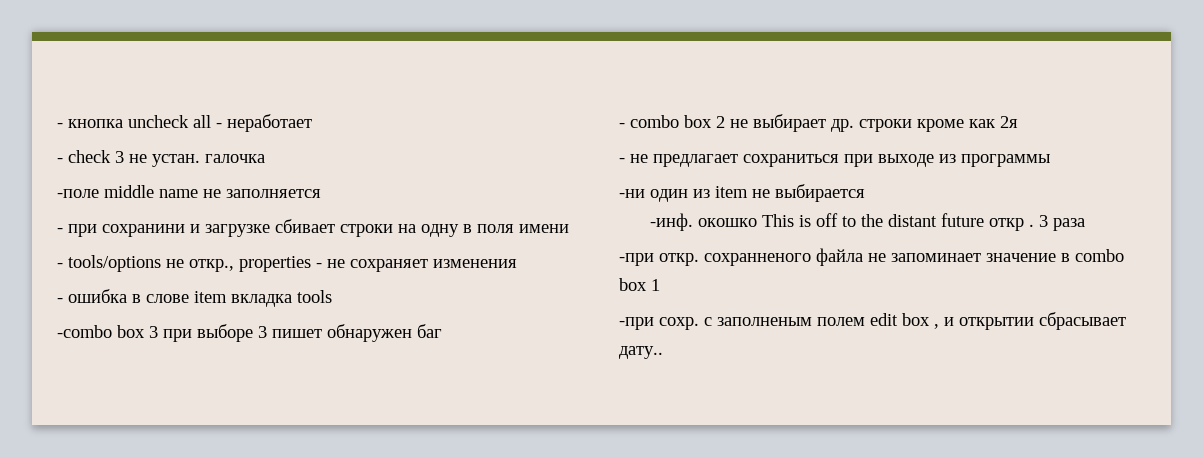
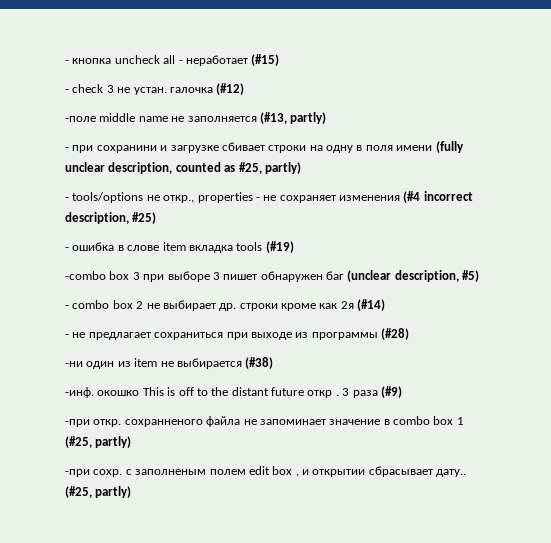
- - кнопка uncheck all - неработает
+ - кнопка uncheck all - неработает (#15)
- - сheсk 3 не устан. галочка
+ - сheсk 3 не устан. галочка (#12)
- -поле middle name не заполняется
+ -поле middle name не заполняется (#13, partly)
- - при сохранини и загрузке сбивает строки на одну в поля имени
+ - при сохранини и загрузке сбивает строки на одну в поля имени (fully unclear description, counted as #25, partly)
- - tools/options не откр., properties - не сохраняет изменения
+ - tools/options не откр., properties - не сохраняет изменения (#4 incorrect description, #25)
- - ошибка в слове item вкладка tools
+ - ошибка в слове item вкладка tools (#19)
- -combo box 3 при выборе 3 пишет обнаружен баг
+ -combo box 3 при выборе 3 пишет обнаружен баг (unclear description, #5)
- - combo box 2 не выбирает др. строки кроме как 2я
+ - combo box 2 не выбирает др. строки кроме как 2я (#14)
- - не предлагает сохраниться при выходе из программы
+ - не предлагает сохраниться при выходе из программы (#28)
- -ни один из item не выбирается
+ -ни один из item не выбирается (#38)
- 3 раза
+ 3 раза (#9)
- -при откр. сохранненого файла не запоминает значение в combo box 1
+ -при откр. сохранненого файла не запоминает значение в combo box 1 (#25, partly)
- -при сохр. с заполненым полем edit box , и открытии сбрасывает дату..
+ -при сохр. с заполненым полем edit box , и открытии сбрасывает дату.. (#25, partly)

